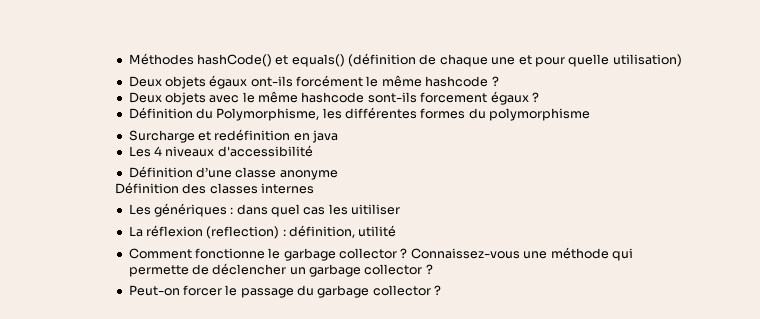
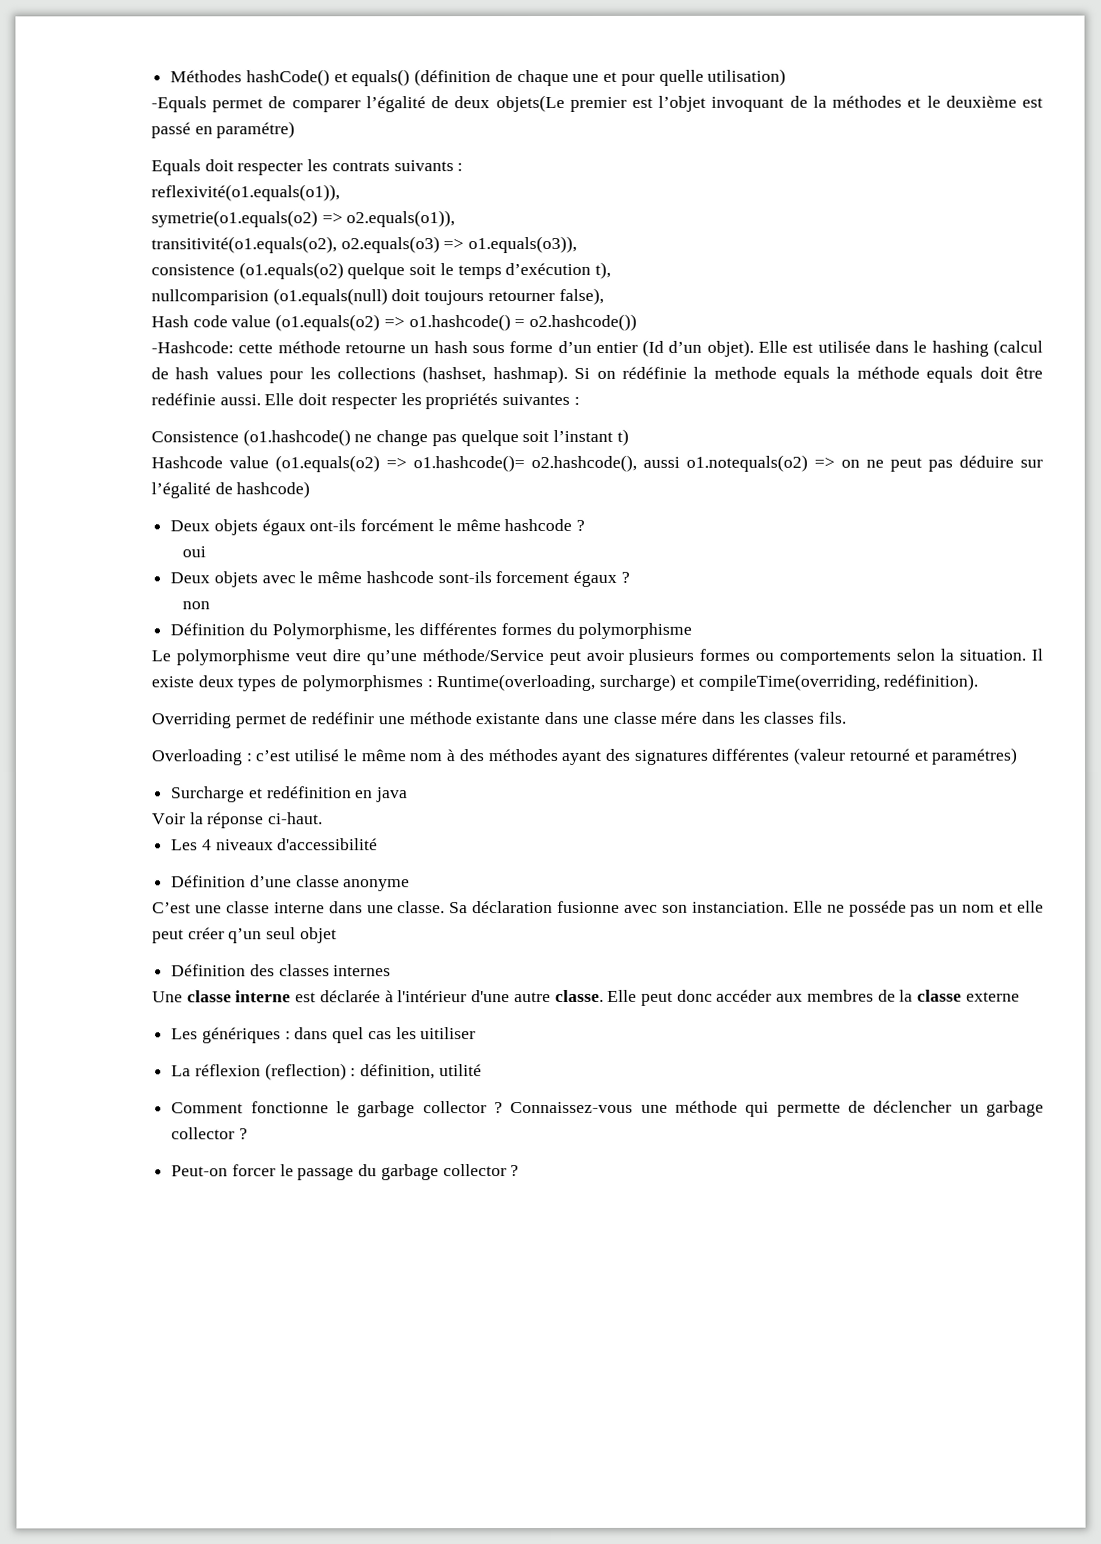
+ -Equals permet de comparer l’égalité de deux objets(Le premier est l’objet invoquant de la méthodes et le deuxième est passé en paramétre)
+ Equals doit respecter les contrats suivants :
+ reflexivité(o1.equals(o1)),
+ symetrie(o1.equals(o2) => o2.equals(o1)),
+ transitivité(o1.equals(o2), o2.equals(o3) => o1.equals(o3)),
+ consistence (o1.equals(o2) quelque soit le temps d’exécution t),
+ nullcomparision (o1.equals(null) doit toujours retourner false),
+ Hash code value (o1.equals(o2) => o1.hashcode() = o2.hashcode())
+ -Hashcode: cette méthode retourne un hash sous forme d’un entier (Id d’un objet). Elle est utilisée dans le hashing (calcul de hash values pour les collections (hashset, hashmap). Si on rédéfinie la methode equals la méthode equals doit être redéfinie aussi. Elle doit respecter les propriétés suivantes :
+ Consistence (o1.hashcode() ne change pas quelque soit l’instant t)
+ Hashcode value (o1.equals(o2) => o1.hashcode()= o2.hashcode(), aussi o1.notequals(o2) => on ne peut pas déduire sur l’égalité de hashcode)
+ oui
+ non
+ Le polymorphisme veut dire qu’une méthode/Service peut avoir plusieurs formes ou comportements selon la situation. Il existe deux types de polymorphismes : Runtime(overloading, surcharge) et compileTime(overriding, redéfinition).
+ Overriding permet de redéfinir une méthode existante dans une classe mére dans les classes fils.
+ Overloading : c’est utilisé le même nom à des méthodes ayant des signatures différentes (valeur retourné et paramétres)
+ Voir la réponse ci-haut.
+ C’est une classe interne dans une classe. Sa déclaration fusionne avec son instanciation. Elle ne posséde pas un nom et elle peut créer q’un seul objet
  Définition des classes internes
+ Une classe interne est déclarée à l'intérieur d'une autre classe. Elle peut donc accéder aux membres de la classe externe

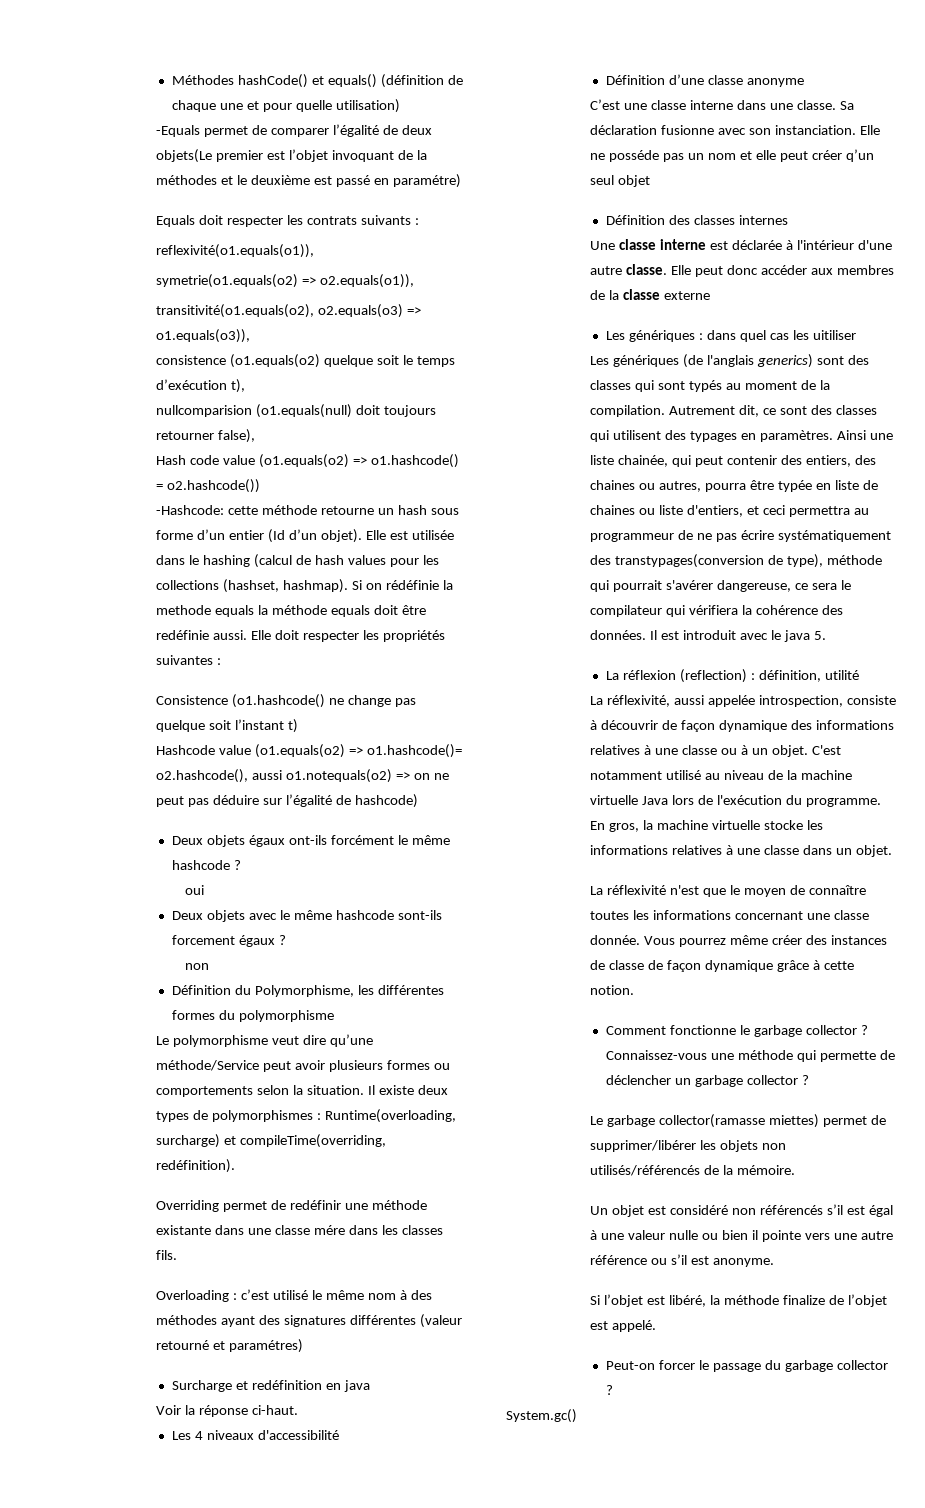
+ Les génériques (de l'anglais generics) sont des classes qui sont typés au moment de la compilation. Autrement dit, ce sont des classes qui utilisent des typages en paramètres. Ainsi une liste chainée, qui peut contenir des entiers, des chaines ou autres, pourra être typée en liste de chaines ou liste d'entiers, et ceci permettra au programmeur de ne pas écrire systématiquement des transtypages(conversion de type), méthode qui pourrait s'avérer dangereuse, ce sera le compilateur qui vérifiera la cohérence des données. Il est introduit avec le java 5.
+ La réflexivité, aussi appelée introspection, consiste à découvrir de façon dynamique des informations relatives à une classe ou à un objet. C'est notamment utilisé au niveau de la machine virtuelle Java lors de l'exécution du programme. En gros, la machine virtuelle stocke les informations relatives à une classe dans un objet.
+ La réflexivité n'est que le moyen de connaître toutes les informations concernant une classe donnée. Vous pourrez même créer des instances de classe de façon dynamique grâce à cette notion.
+ Le garbage collector(ramasse miettes) permet de supprimer/libérer les objets non utilisés/référencés de la mémoire.
+ Un objet est considéré non référencés s’il est égal à une valeur nulle ou bien il pointe vers une autre référence ou s’il est anonyme.
+ Si l’objet est libéré, la méthode finalize de l’objet est appelé.
+ System.gc()

